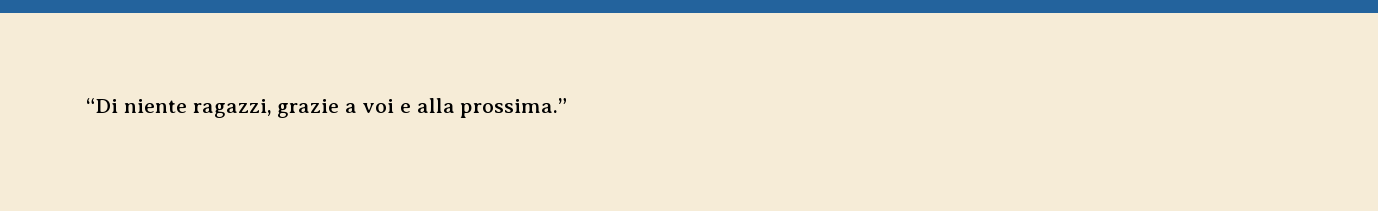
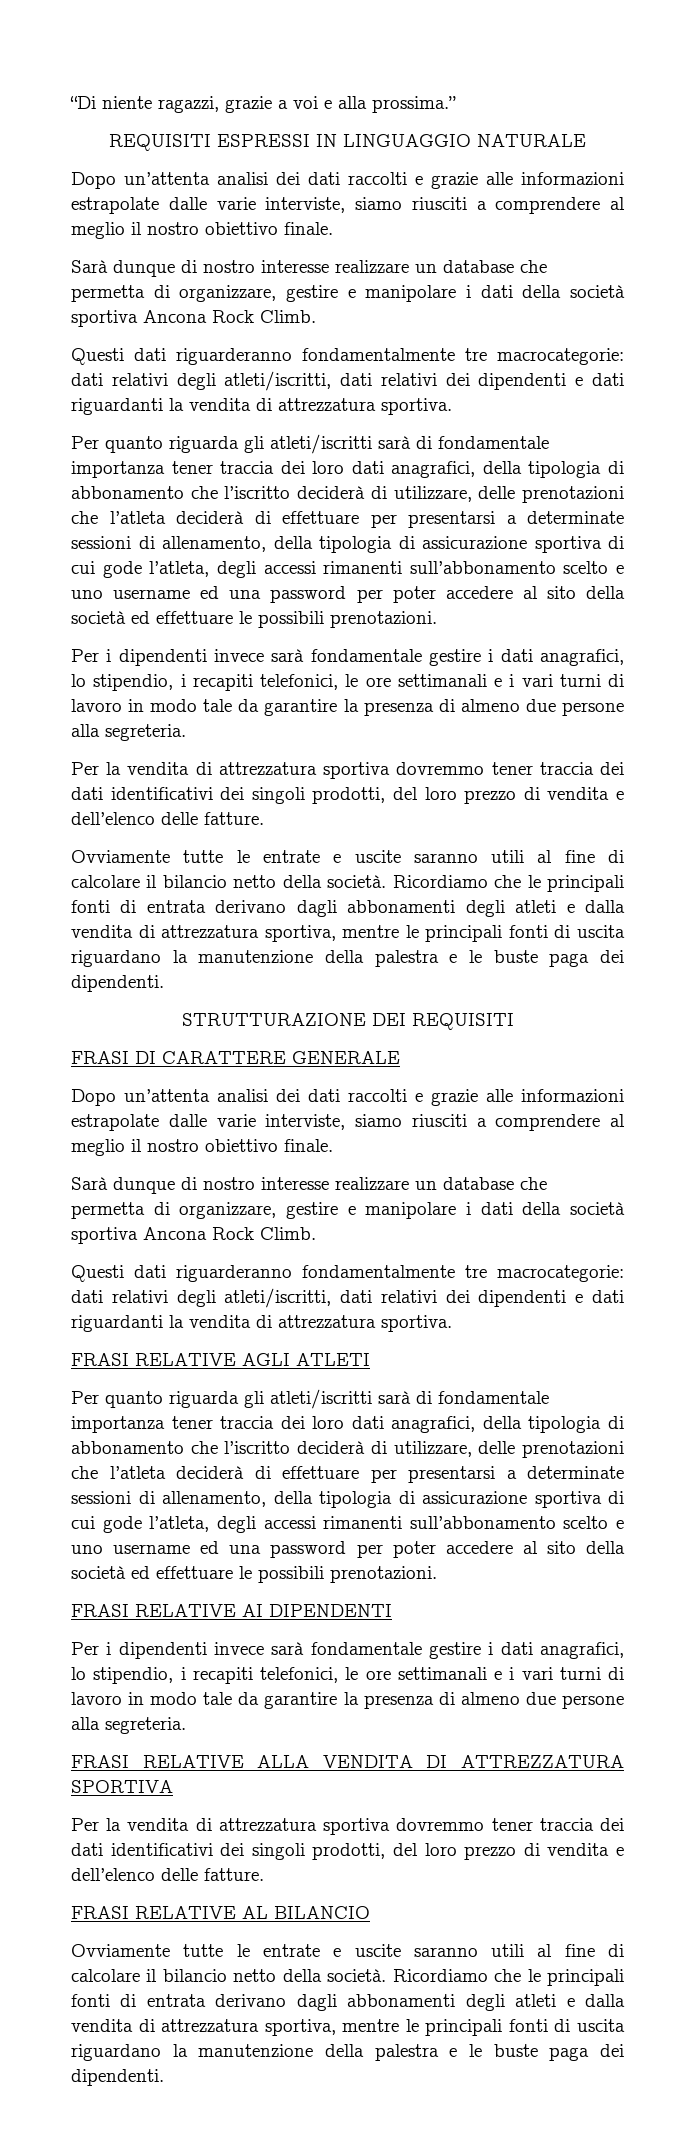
+ REQUISITI ESPRESSI IN LINGUAGGIO NATURALE
+ Dopo un’attenta analisi dei dati raccolti e grazie alle informazioni estrapolate dalle varie interviste, siamo riusciti a comprendere al meglio il nostro obiettivo finale.
+ Sarà dunque di nostro interesse realizzare un database che permetta di organizzare, gestire e manipolare i dati della società sportiva Ancona Rock Climb.
+ Questi dati riguarderanno fondamentalmente tre macrocategorie: dati relativi degli atleti/iscritti, dati relativi dei dipendenti e dati riguardanti la vendita di attrezzatura sportiva.
+ Per quanto riguarda gli atleti/iscritti sarà di fondamentale importanza tener traccia dei loro dati anagrafici, della tipologia di abbonamento che l’iscritto deciderà di utilizzare, delle prenotazioni che l’atleta deciderà di effettuare per presentarsi a determinate sessioni di allenamento, della tipologia di assicurazione sportiva di cui gode l’atleta, degli accessi rimanenti sull’abbonamento scelto e uno username ed una password per poter accedere al sito della società ed effettuare le possibili prenotazioni.
+ Per i dipendenti invece sarà fondamentale gestire i dati anagrafici, lo stipendio, i recapiti telefonici, le ore settimanali e i vari turni di lavoro in modo tale da garantire la presenza di almeno due persone alla segreteria.
+ Per la vendita di attrezzatura sportiva dovremmo tener traccia dei dati identificativi dei singoli prodotti, del loro prezzo di vendita e dell’elenco delle fatture.
+ Ovviamente tutte le entrate e uscite saranno utili al fine di calcolare il bilancio netto della società. Ricordiamo che le principali fonti di entrata derivano dagli abbonamenti degli atleti e dalla vendita di attrezzatura sportiva, mentre le principali fonti di uscita riguardano la manutenzione della palestra e le buste paga dei dipendenti.
+ STRUTTURAZIONE DEI REQUISITI
+ FRASI DI CARATTERE GENERALE
+ Dopo un’attenta analisi dei dati raccolti e grazie alle informazioni estrapolate dalle varie interviste, siamo riusciti a comprendere al meglio il nostro obiettivo finale.
+ Sarà dunque di nostro interesse realizzare un database che permetta di organizzare, gestire e manipolare i dati della società sportiva Ancona Rock Climb.
+ Questi dati riguarderanno fondamentalmente tre macrocategorie: dati relativi degli atleti/iscritti, dati relativi dei dipendenti e dati riguardanti la vendita di attrezzatura sportiva.
+ FRASI RELATIVE AGLI ATLETI
+ Per quanto riguarda gli atleti/iscritti sarà di fondamentale importanza tener traccia dei loro dati anagrafici, della tipologia di abbonamento che l’iscritto deciderà di utilizzare, delle prenotazioni che l’atleta deciderà di effettuare per presentarsi a determinate sessioni di allenamento, della tipologia di assicurazione sportiva di cui gode l’atleta, degli accessi rimanenti sull’abbonamento scelto e uno username ed una password per poter accedere al sito della società ed effettuare le possibili prenotazioni.
+ FRASI RELATIVE AI DIPENDENTI
+ Per i dipendenti invece sarà fondamentale gestire i dati anagrafici, lo stipendio, i recapiti telefonici, le ore settimanali e i vari turni di lavoro in modo tale da garantire la presenza di almeno due persone alla segreteria.
+ FRASI RELATIVE ALLA VENDITA DI ATTREZZATURA SPORTIVA
+ Per la vendita di attrezzatura sportiva dovremmo tener traccia dei dati identificativi dei singoli prodotti, del loro prezzo di vendita e dell’elenco delle fatture.
+ FRASI RELATIVE AL BILANCIO
+ Ovviamente tutte le entrate e uscite saranno utili al fine di calcolare il bilancio netto della società. Ricordiamo che le principali fonti di entrata derivano dagli abbonamenti degli atleti e dalla vendita di attrezzatura sportiva, mentre le principali fonti di uscita riguardano la manutenzione della palestra e le buste paga dei dipendenti.

